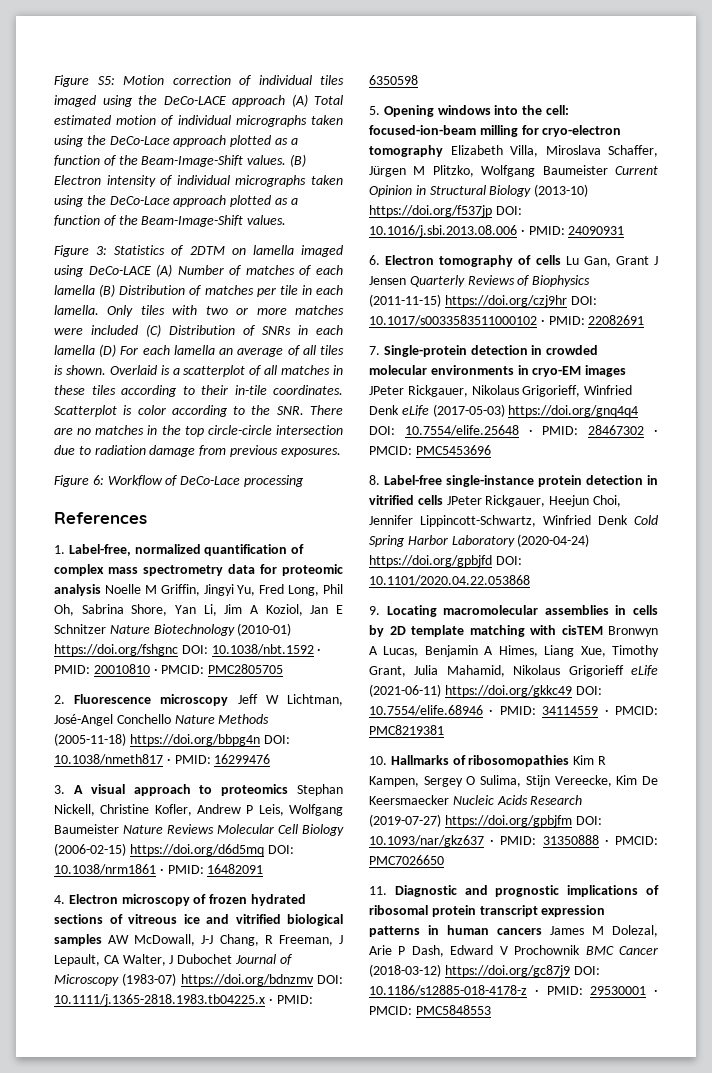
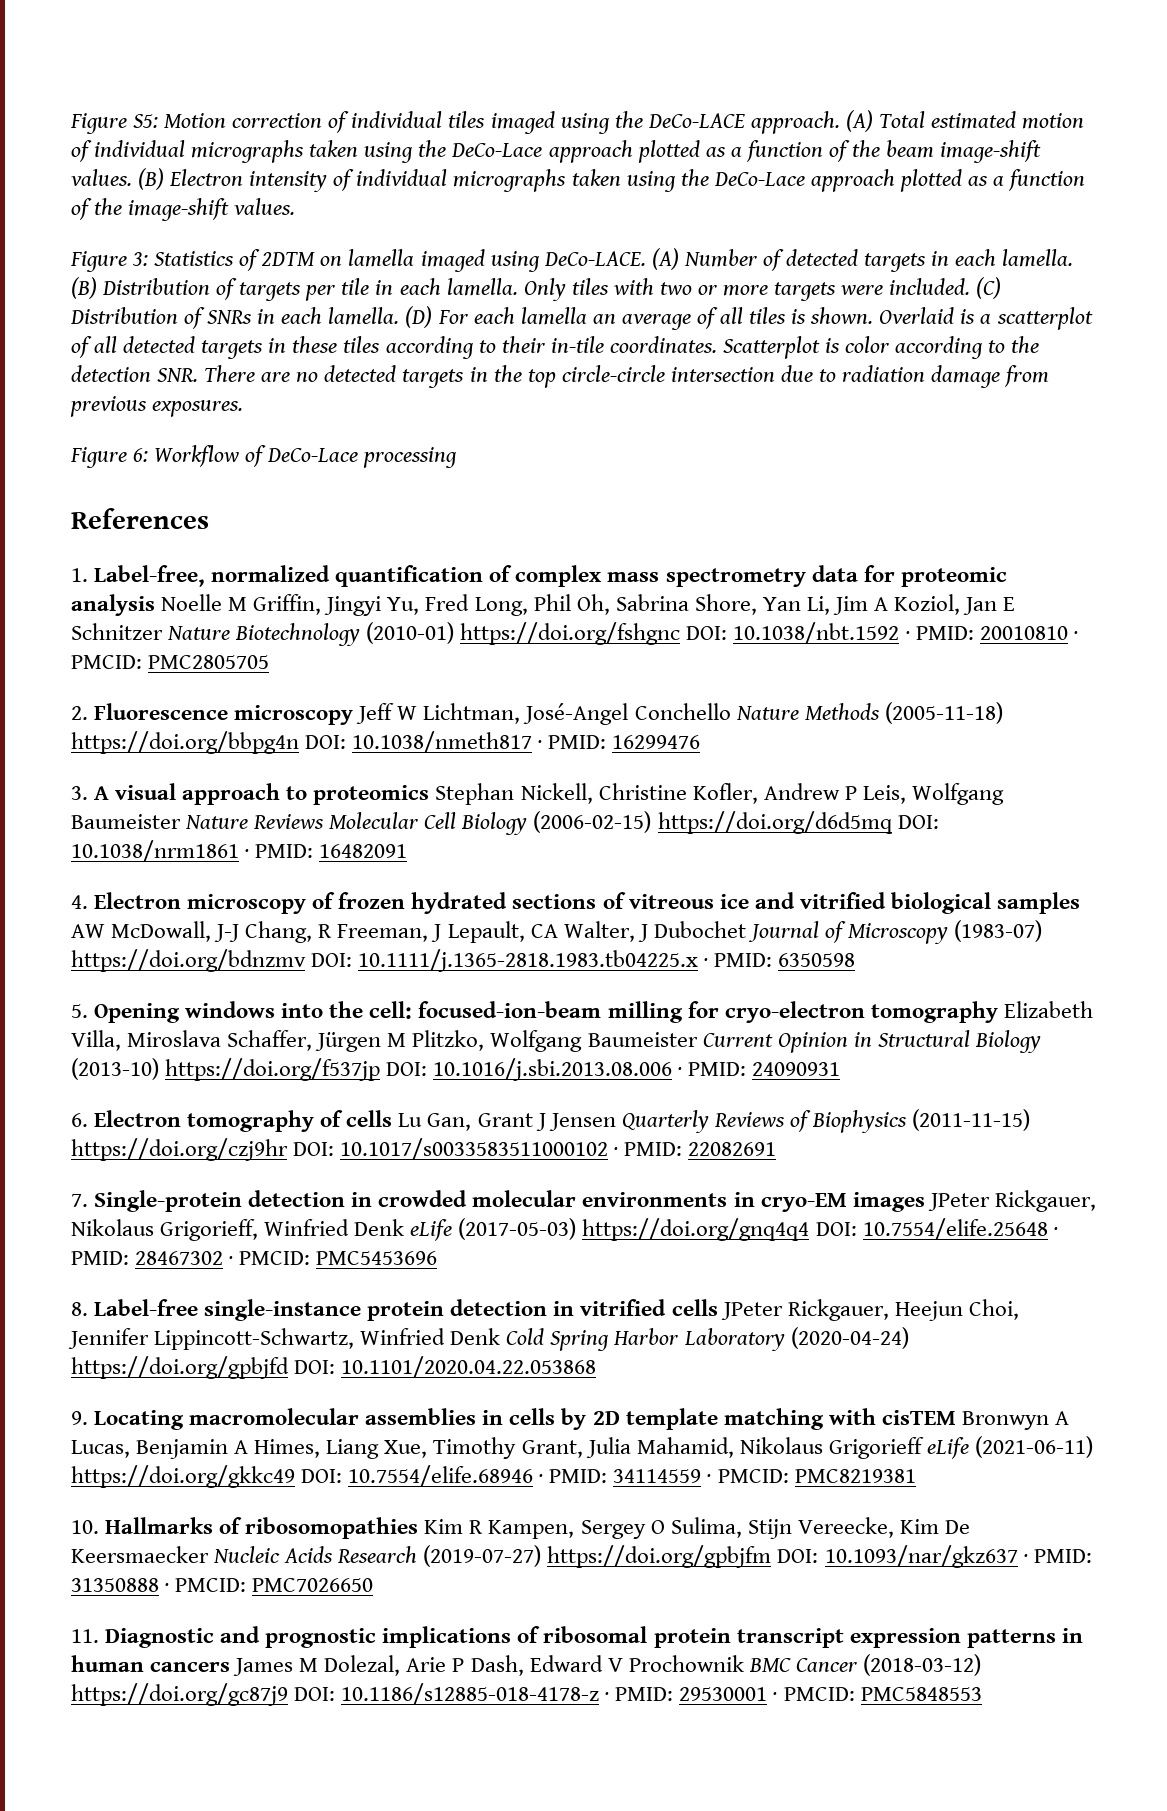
- Figure S5: Motion correction of individual tiles imaged using the DeCo-LACE approach (A) Total estimated motion of individual micrographs taken using the DeCo-Lace approach plotted as a function of the Beam-Image-Shift values.
+ Figure S5: Motion correction of individual tiles imaged using the DeCo-LACE approach. (A) Total estimated motion of individual micrographs taken using the DeCo-Lace approach plotted as a function of the beam image-shift values.
- (B) Electron intensity of individual micrographs taken using the DeCo-Lace approach plotted as a function of the Beam-Image-Shift values.
+ (B) Electron intensity of individual micrographs taken using the DeCo-Lace approach plotted as a function of the image-shift values.
- Figure 3: Statistics of 2DTM on lamella imaged using DeCo-LACE (A) Number of matches of each lamella (B) Distribution of matches per tile in each lamella.
+ Figure 3: Statistics of 2DTM on lamella imaged using DeCo-LACE. (A) Number of detected targets in each lamella. (B) Distribution of targets per tile in each lamella.
- Only tiles with two or more matches were included (C) Distribution of SNRs in each lamella (D) For each lamella an average of all tiles is shown.
+ Only tiles with two or more targets were included. (C) Distribution of SNRs in each lamella. (D) For each lamella an average of all tiles is shown.
- Overlaid is a scatterplot of all matches in these tiles according to their in-tile coordinates.
+ Overlaid is a scatterplot of all detected targets in these tiles according to their in-tile coordinates.
- Scatterplot is color according to the SNR. There are no matches in the top circle-circle intersection due to radiation damage from previous exposures.
+ Scatterplot is color according to the detection SNR. There are no detected targets in the top circle-circle intersection due to radiation damage from previous exposures.

